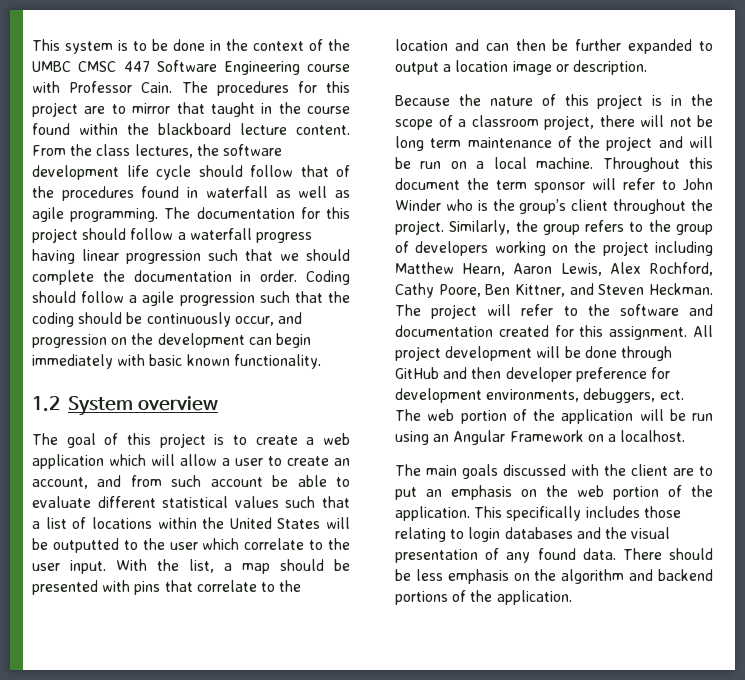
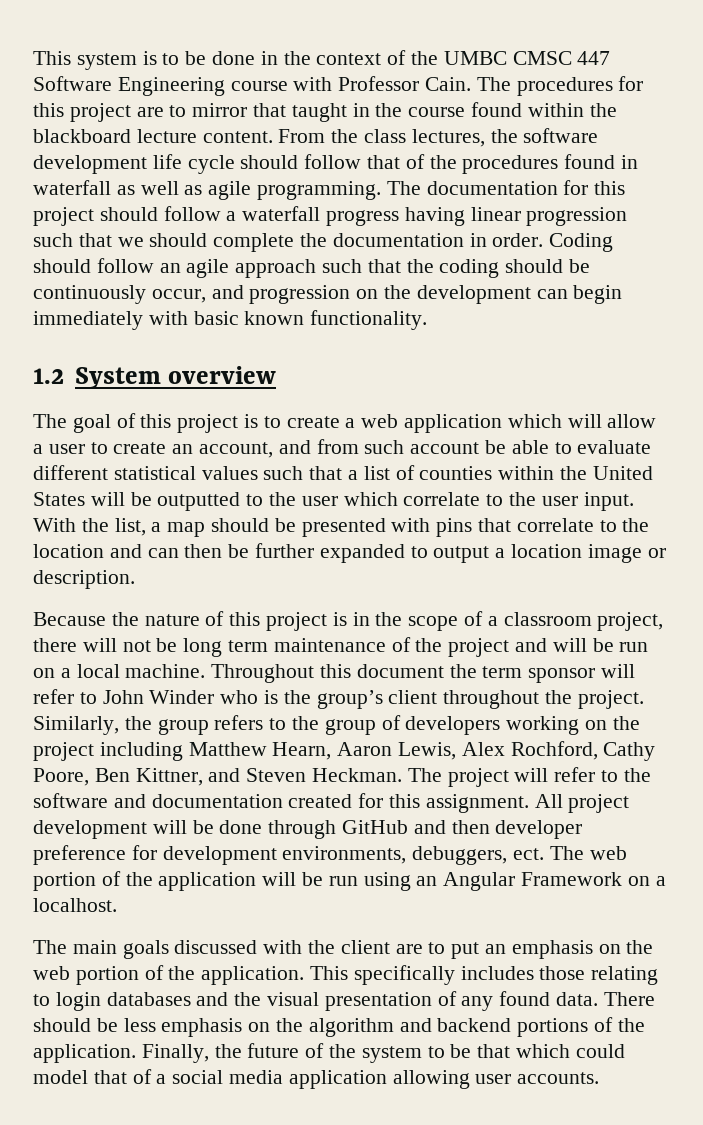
- Coding should follow a agile progression such that the coding should be continuously occur, and progression on the development can begin immediately with basic known functionality.
+ Coding should follow an agile approach such that the coding should be continuously occur, and progression on the development can begin immediately with basic known functionality.
- The goal of this project is to create a web application which will allow a user to create an account, and from such account be able to evaluate different statistical values such that a list of locations within the United States will be outputted to the user which correlate to the user input.
+ The goal of this project is to create a web application which will allow a user to create an account, and from such account be able to evaluate different statistical values such that a list of counties within the United States will be outputted to the user which correlate to the user input.
+ Finally, the future of the system to be that which could model that of a social media application allowing user accounts.

